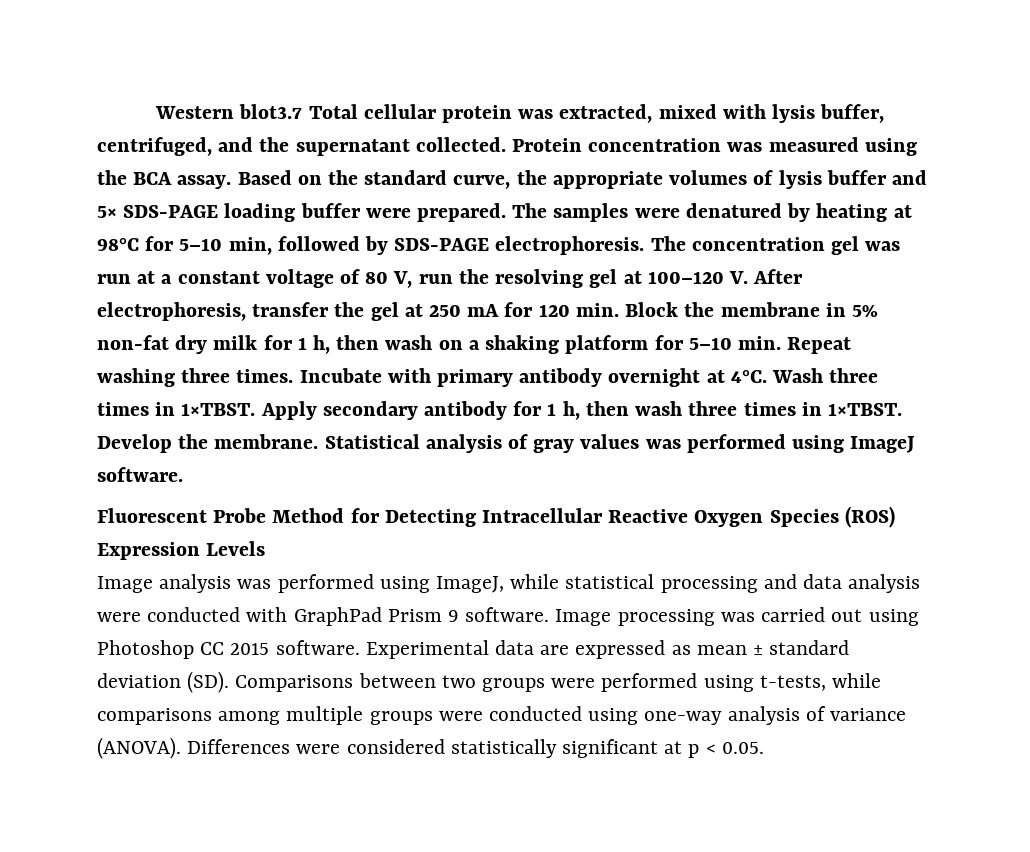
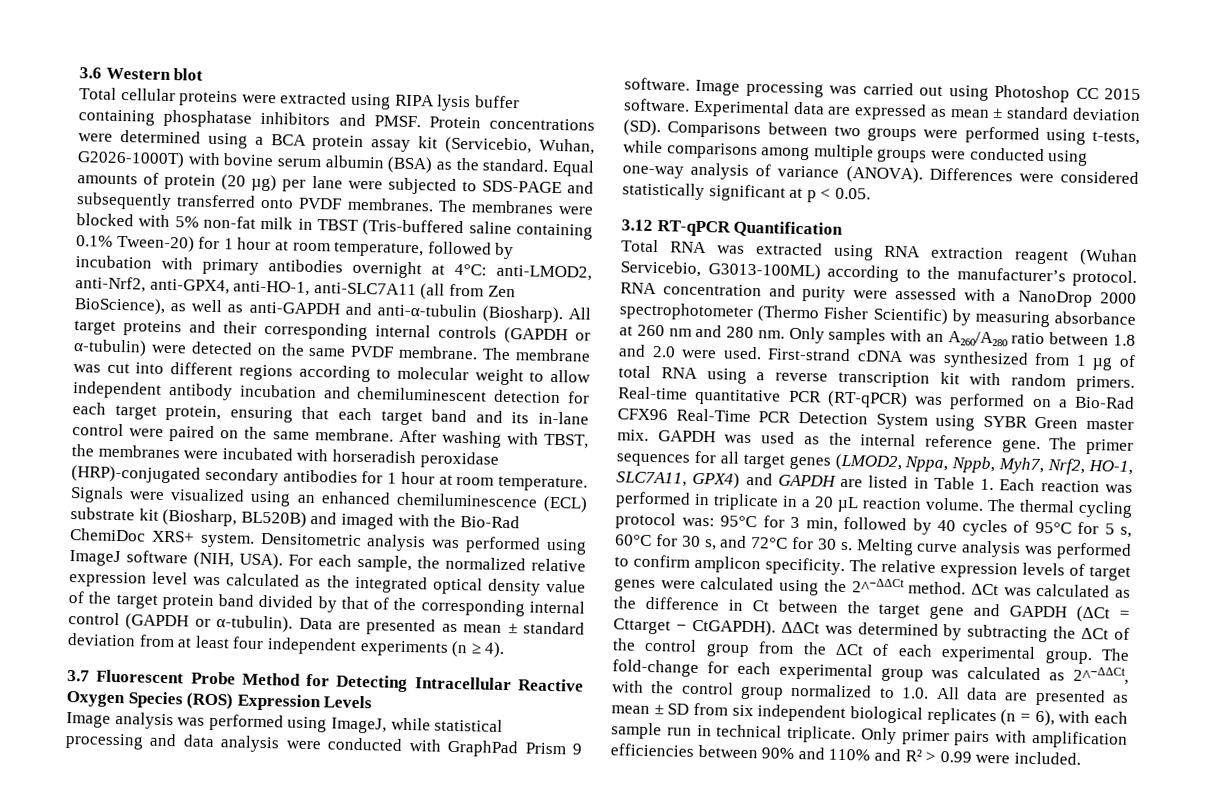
- Western blot3.7 Total cellular protein was extracted, mixed with lysis buffer, centrifuged, and the supernatant collected. Protein concentration was measured using the BCA assay. Based on the standard curve, the appropriate volumes of lysis buffer and 5× SDS-PAGE loading buffer were prepared. The samples were denatured by heating at 98°C for 5–10 min, followed by SDS-PAGE electrophoresis. The concentration gel was run at a constant voltage of 80 V, run the resolving gel at 100–120 V. After electrophoresis, transfer the gel at 250 mA for 120 min. Block the membrane in 5% non-fat dry milk for 1 h, then wash on a shaking platform for 5–10 min. Repeat washing three times. Incubate with primary antibody overnight at 4°C. Wash three times in 1×TBST. Apply secondary antibody for 1 h, then wash three times in 1×TBST. Develop the membrane. Statistical analysis of gray values was performed using ImageJ software.
- Fluorescent Probe Method for Detecting Intracellular Reactive Oxygen Species (ROS) Expression Levels
+ 3.6 Western blot
+ Total cellular proteins were extracted using RIPA lysis buffer containing phosphatase inhibitors and PMSF. Protein concentrations were determined using a BCA protein assay kit (Servicebio, Wuhan, G2026-1000T) with bovine serum albumin (BSA) as the standard. Equal amounts of protein (20 µg) per lane were subjected to SDS-PAGE and subsequently transferred onto PVDF membranes. The membranes were blocked with 5% non-fat milk in TBST (Tris-buffered saline containing 0.1% Tween-20) for 1 hour at room temperature, followed by incubation with primary antibodies overnight at 4°C: anti-LMOD2, anti-Nrf2, anti-GPX4, anti-HO-1, anti-SLC7A11 (all from Zen BioScience), as well as anti-GAPDH and anti-α-tubulin (Biosharp). All target proteins and their corresponding internal controls (GAPDH or α-tubulin) were detected on the same PVDF membrane. The membrane was cut into different regions according to molecular weight to allow independent antibody incubation and chemiluminescent detection for each target protein, ensuring that each target band and its in-lane control were paired on the same membrane. After washing with TBST, the membranes were incubated with horseradish peroxidase (HRP)-conjugated secondary antibodies for 1 hour at room temperature. Signals were visualized using an enhanced chemiluminescence (ECL) substrate kit (Biosharp, BL520B) and imaged with the Bio-Rad ChemiDoc XRS+ system. Densitometric analysis was performed using ImageJ software (NIH, USA). For each sample, the normalized relative expression level was calculated as the integrated optical density value of the target protein band divided by that of the corresponding internal control (GAPDH or α-tubulin). Data are presented as mean ± standard deviation from at least four independent experiments (n ≥ 4).
+ 3.7 Fluorescent Probe Method for Detecting Intracellular Reactive Oxygen Species (ROS) Expression Levels
+ 3.12 RT-qPCR Quantification
+ Total RNA was extracted using RNA extraction reagent (Wuhan Servicebio, G3013-100ML) according to the manufacturer’s protocol. RNA concentration and purity were assessed with a NanoDrop 2000 spectrophotometer (Thermo Fisher Scientific) by measuring absorbance at 260 nm and 280 nm. Only samples with an A₂₆₀/A₂₈₀ ratio between 1.8 and 2.0 were used. First-strand cDNA was synthesized from 1 µg of total RNA using a reverse transcription kit with random primers. Real-time quantitative PCR (RT-qPCR) was performed on a Bio-Rad CFX96 Real-Time PCR Detection System using SYBR Green master mix. GAPDH was used as the internal reference gene. The primer sequences for all target genes (LMOD2, Nppa, Nppb, Myh7, Nrf2, HO-1, SLC7A11, GPX4) and GAPDH are listed in Table 1. Each reaction was performed in triplicate in a 20 µL reaction volume. The thermal cycling protocol was: 95°C for 3 min, followed by 40 cycles of 95°C for 5 s, 60°C for 30 s, and 72°C for 30 s. Melting curve analysis was performed to confirm amplicon specificity. The relative expression levels of target genes were calculated using the 2^−ΔΔCt method. ΔCt was calculated as the difference in Ct between the target gene and GAPDH (ΔCt = Cttarget − CtGAPDH). ΔΔCt was determined by subtracting the ΔCt of the control group from the ΔCt of each experimental group. The fold-change for each experimental group was calculated as 2^−ΔΔCt, with the control group normalized to 1.0. All data are presented as mean ± SD from six independent biological replicates (n = 6), with each sample run in technical triplicate. Only primer pairs with amplification efficiencies between 90% and 110% and R² > 0.99 were included.

